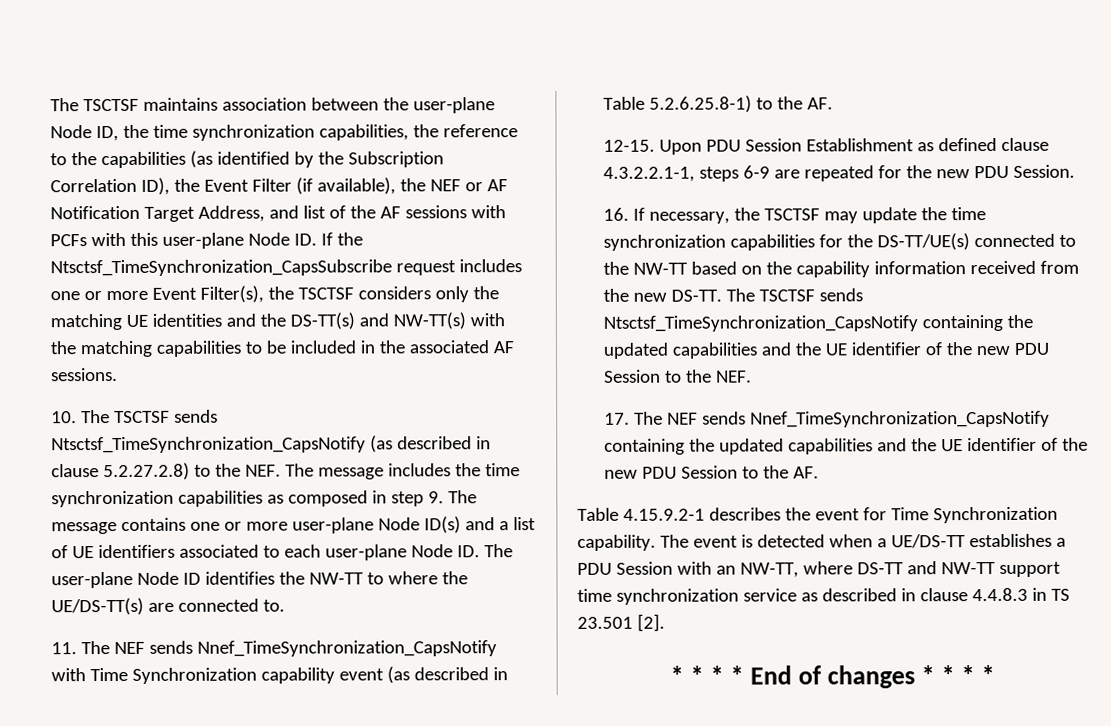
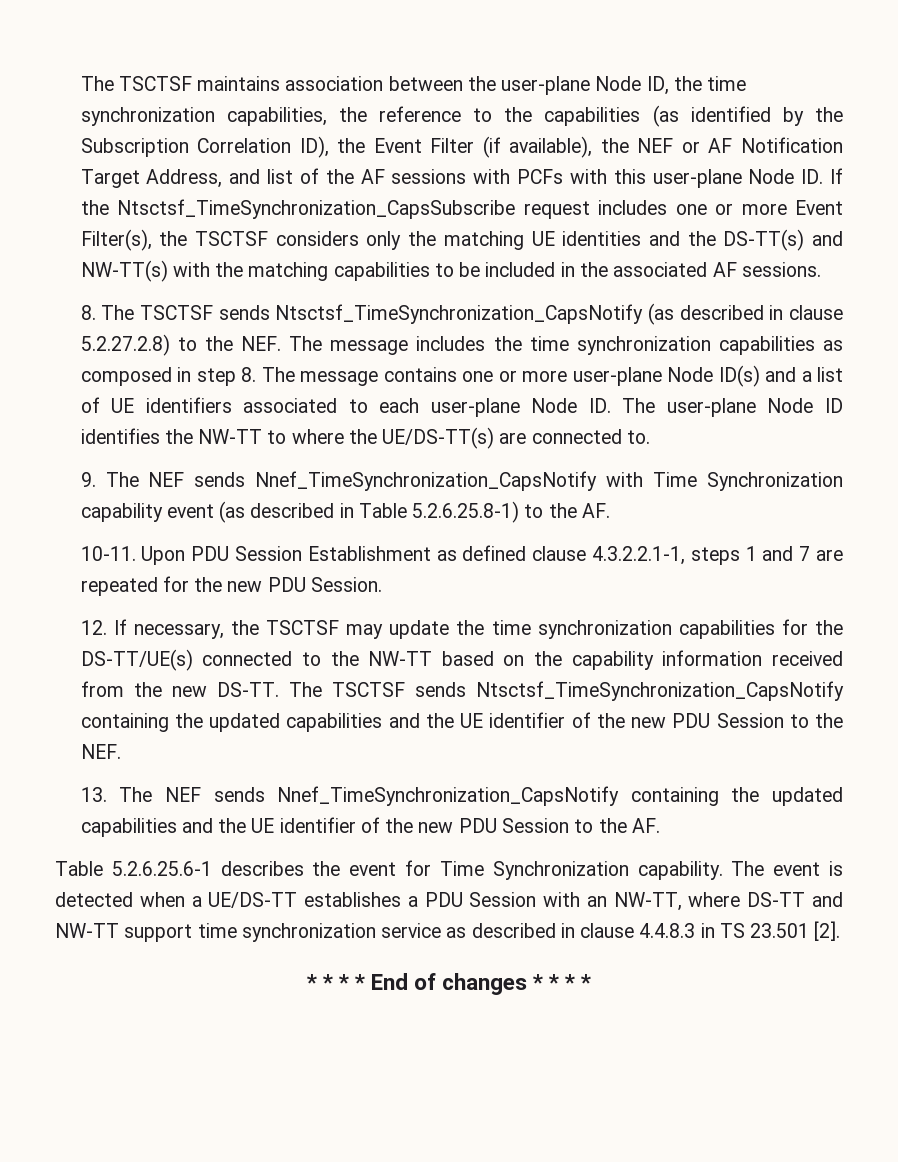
- 10. The TSCTSF sends Ntsctsf_TimeSynchronization_CapsNotify (as described in clause 5.2.27.2.8) to the NEF. The message includes the time synchronization capabilities as composed in step 9. The message contains one or more user-plane Node ID(s) and a list of UE identifiers associated to each user-plane Node ID. The user-plane Node ID identifies the NW-TT to where the UE/DS-TT(s) are connected to.
+ 8. The TSCTSF sends Ntsctsf_TimeSynchronization_CapsNotify (as described in clause 5.2.27.2.8) to the NEF. The message includes the time synchronization capabilities as composed in step 8. The message contains one or more user-plane Node ID(s) and a list of UE identifiers associated to each user-plane Node ID. The user-plane Node ID identifies the NW-TT to where the UE/DS-TT(s) are connected to.
- 11. The NEF sends Nnef_TimeSynchronization_CapsNotify with Time Synchronization capability event (as described in Table 5.2.6.25.8-1) to the AF.
+ 9. The NEF sends Nnef_TimeSynchronization_CapsNotify with Time Synchronization capability event (as described in Table 5.2.6.25.8-1) to the AF.
- 12-15.
+ 10-11.
- Upon PDU Session Establishment as defined clause 4.3.2.2.1-1, steps 6-9 are repeated for the new PDU Session.
+ Upon PDU Session Establishment as defined clause 4.3.2.2.1-1, steps 1 and 7 are repeated for the new PDU Session.
- 16. If necessary, the TSCTSF may update the time synchronization capabilities for the DS-TT/UE(s) connected to the NW-TT based on the capability information received from the new DS-TT.
+ 12. If necessary, the TSCTSF may update the time synchronization capabilities for the DS-TT/UE(s) connected to the NW-TT based on the capability information received from the new DS-TT.
- 17. The NEF sends Nnef_TimeSynchronization_CapsNotify containing the updated capabilities and the UE identifier of the new PDU Session to the AF.
+ 13. The NEF sends Nnef_TimeSynchronization_CapsNotify containing the updated capabilities and the UE identifier of the new PDU Session to the AF.
- Table 4.15.9.2-1 describes the event for Time Synchronization capability.
+ Table 5.2.6.25.6-1 describes the event for Time Synchronization capability.

